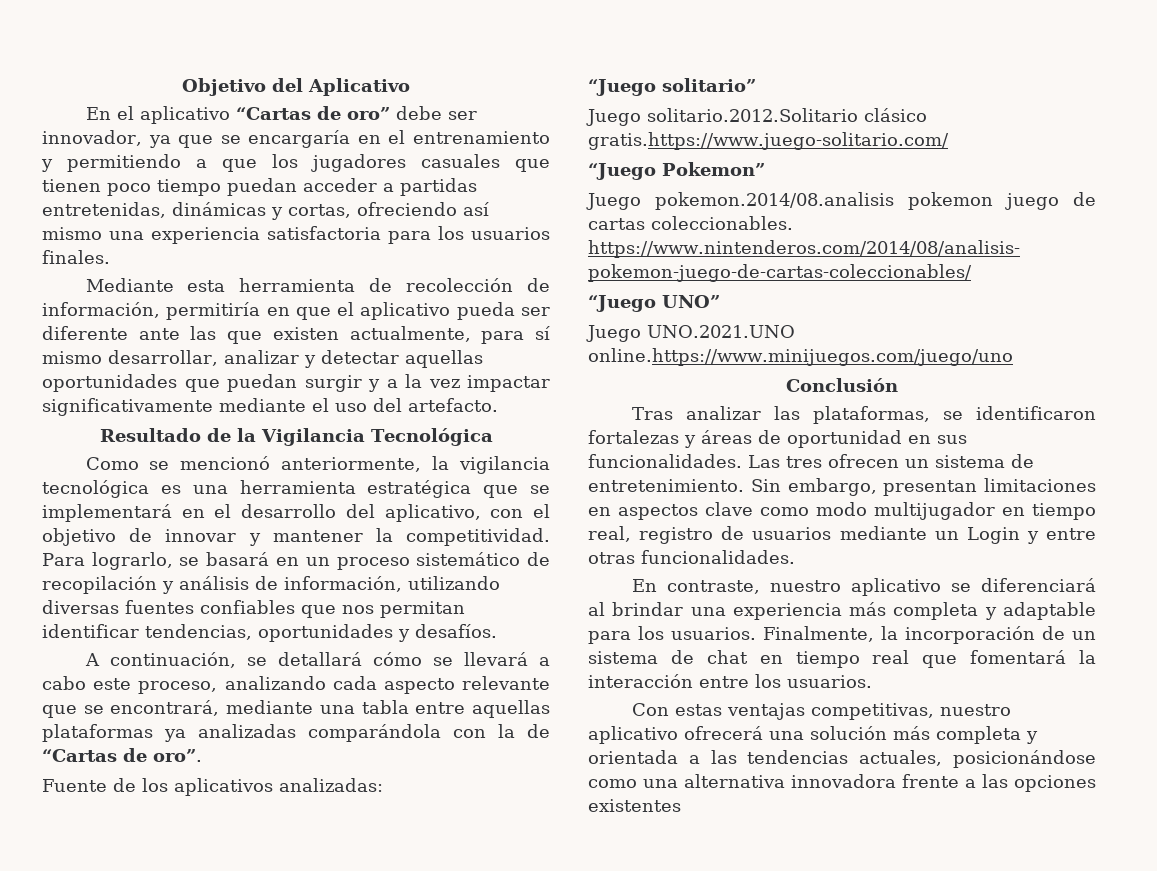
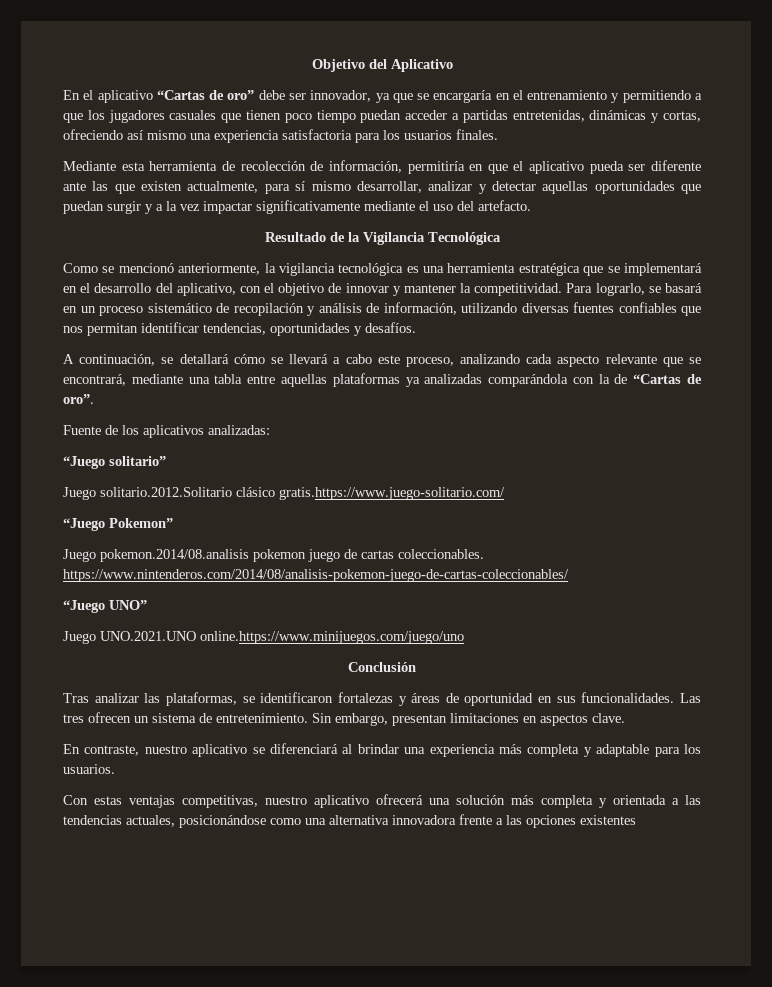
- Sin embargo, presentan limitaciones en aspectos clave como modo multijugador en tiempo real, registro de usuarios mediante un Login y entre otras funcionalidades.
+ Sin embargo, presentan limitaciones en aspectos clave.
- Finalmente, la incorporación de un sistema de chat en tiempo real que fomentará la interacción entre los usuarios.

